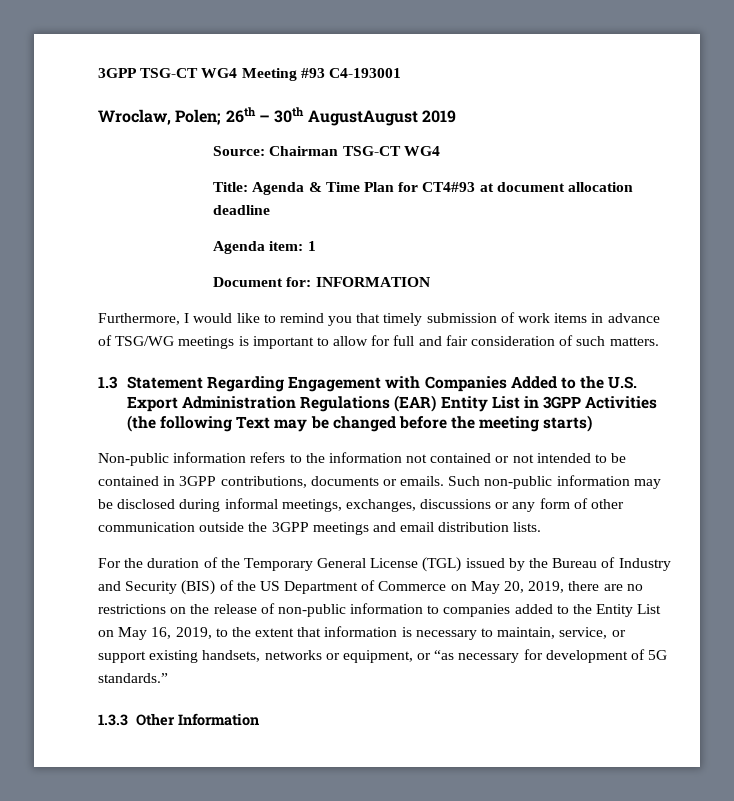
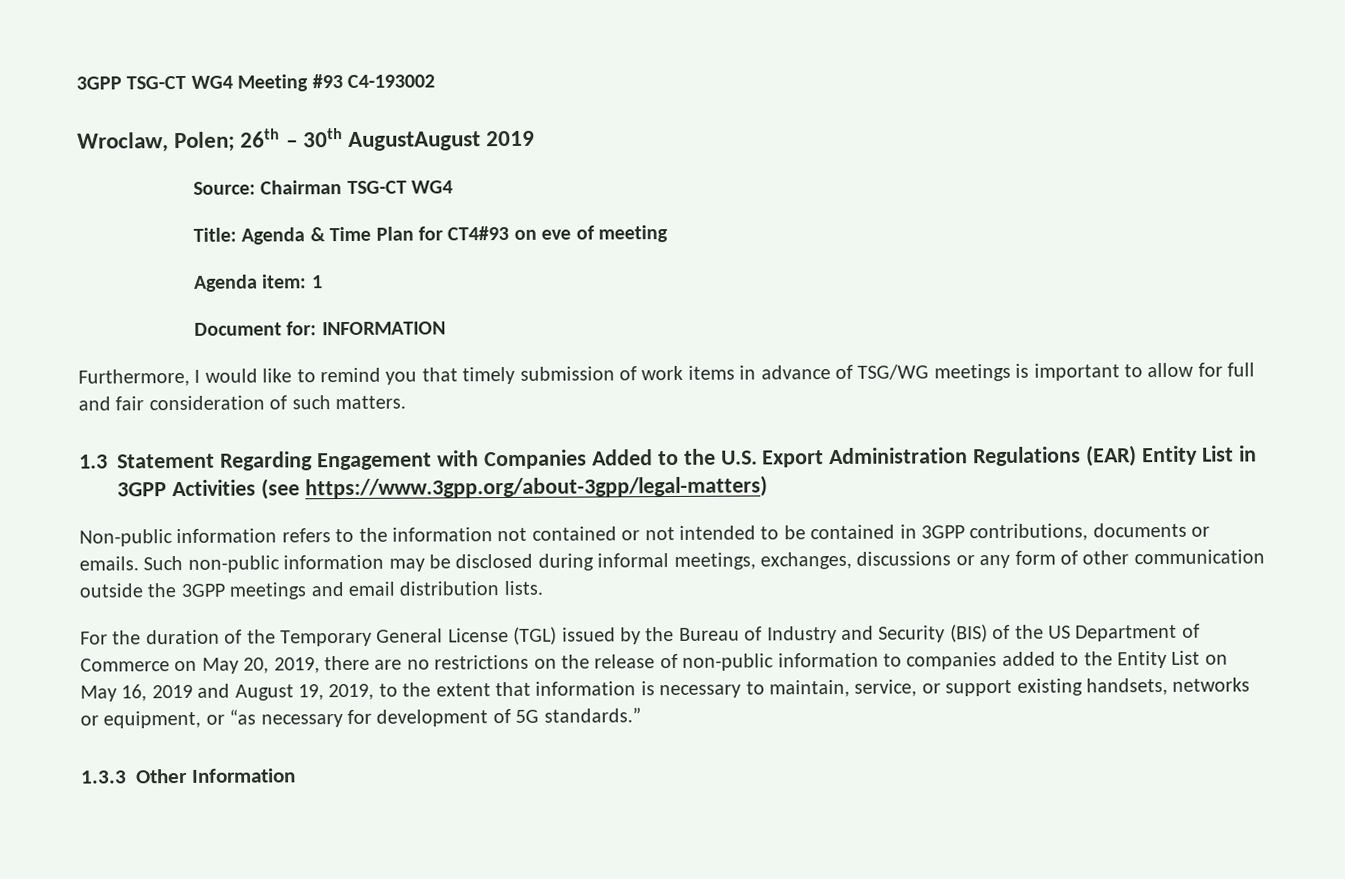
- 3GPP TSG-CT WG4 Meeting #93 C4-193001
+ 3GPP TSG-CT WG4 Meeting #93 C4-193002
- Title: Agenda & Time Plan for CT4#93 at document allocation deadline
+ Title: Agenda & Time Plan for CT4#93 on eve of meeting
- 1.3 Statement Regarding Engagement with Companies Added to the U.S. Export Administration Regulations (EAR) Entity List in 3GPP Activities (the following Text may be changed before the meeting starts)
+ 1.3 Statement Regarding Engagement with Companies Added to the U.S. Export Administration Regulations (EAR) Entity List in 3GPP Activities (see https://www.3gpp.org/about-3gpp/legal-matters)
- For the duration of the Temporary General License (TGL) issued by the Bureau of Industry and Security (BIS) of the US Department of Commerce on May 20, 2019, there are no restrictions on the release of non-public information to companies added to the Entity List on May 16, 2019, to the extent that information is necessary to maintain, service, or support existing handsets, networks or equipment, or “as necessary for development of 5G standards.”
+ For the duration of the Temporary General License (TGL) issued by the Bureau of Industry and Security (BIS) of the US Department of Commerce on May 20, 2019, there are no restrictions on the release of non-public information to companies added to the Entity List on May 16, 2019 and August 19, 2019, to the extent that information is necessary to maintain, service, or support existing handsets, networks or equipment, or “as necessary for development of 5G standards.”

